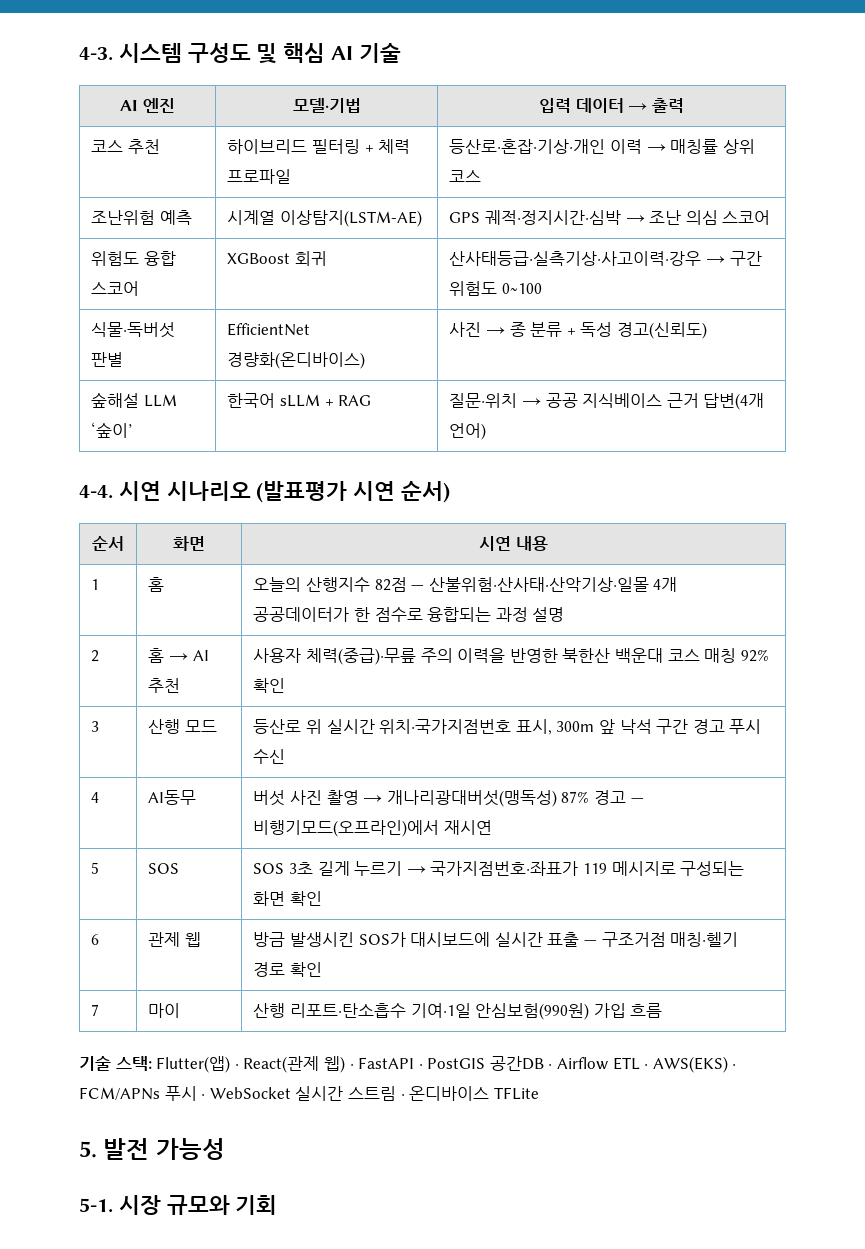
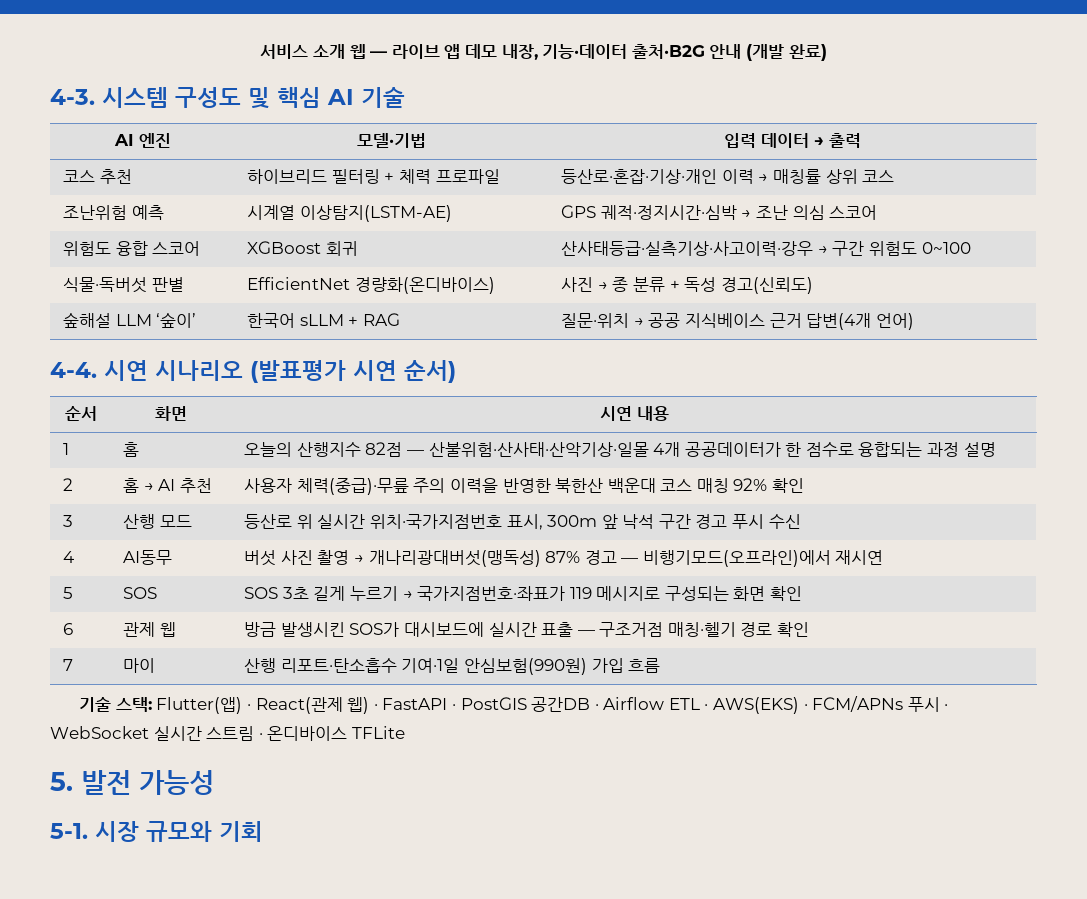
+ 서비스 소개 웹 — 라이브 앱 데모 내장, 기능·데이터 출처·B2G 안내 (개발 완료)

